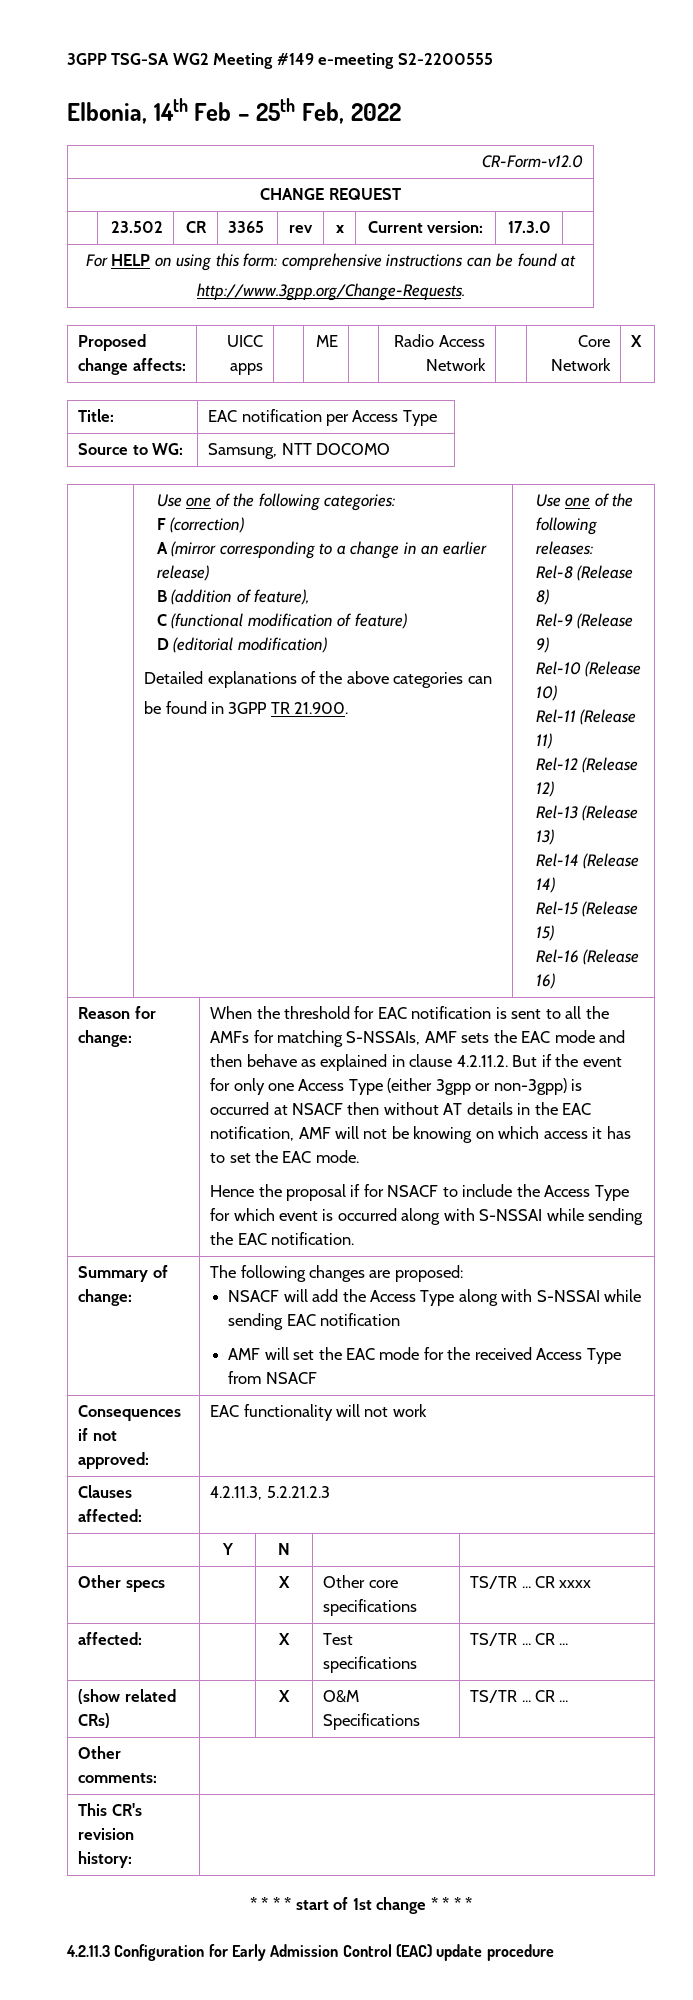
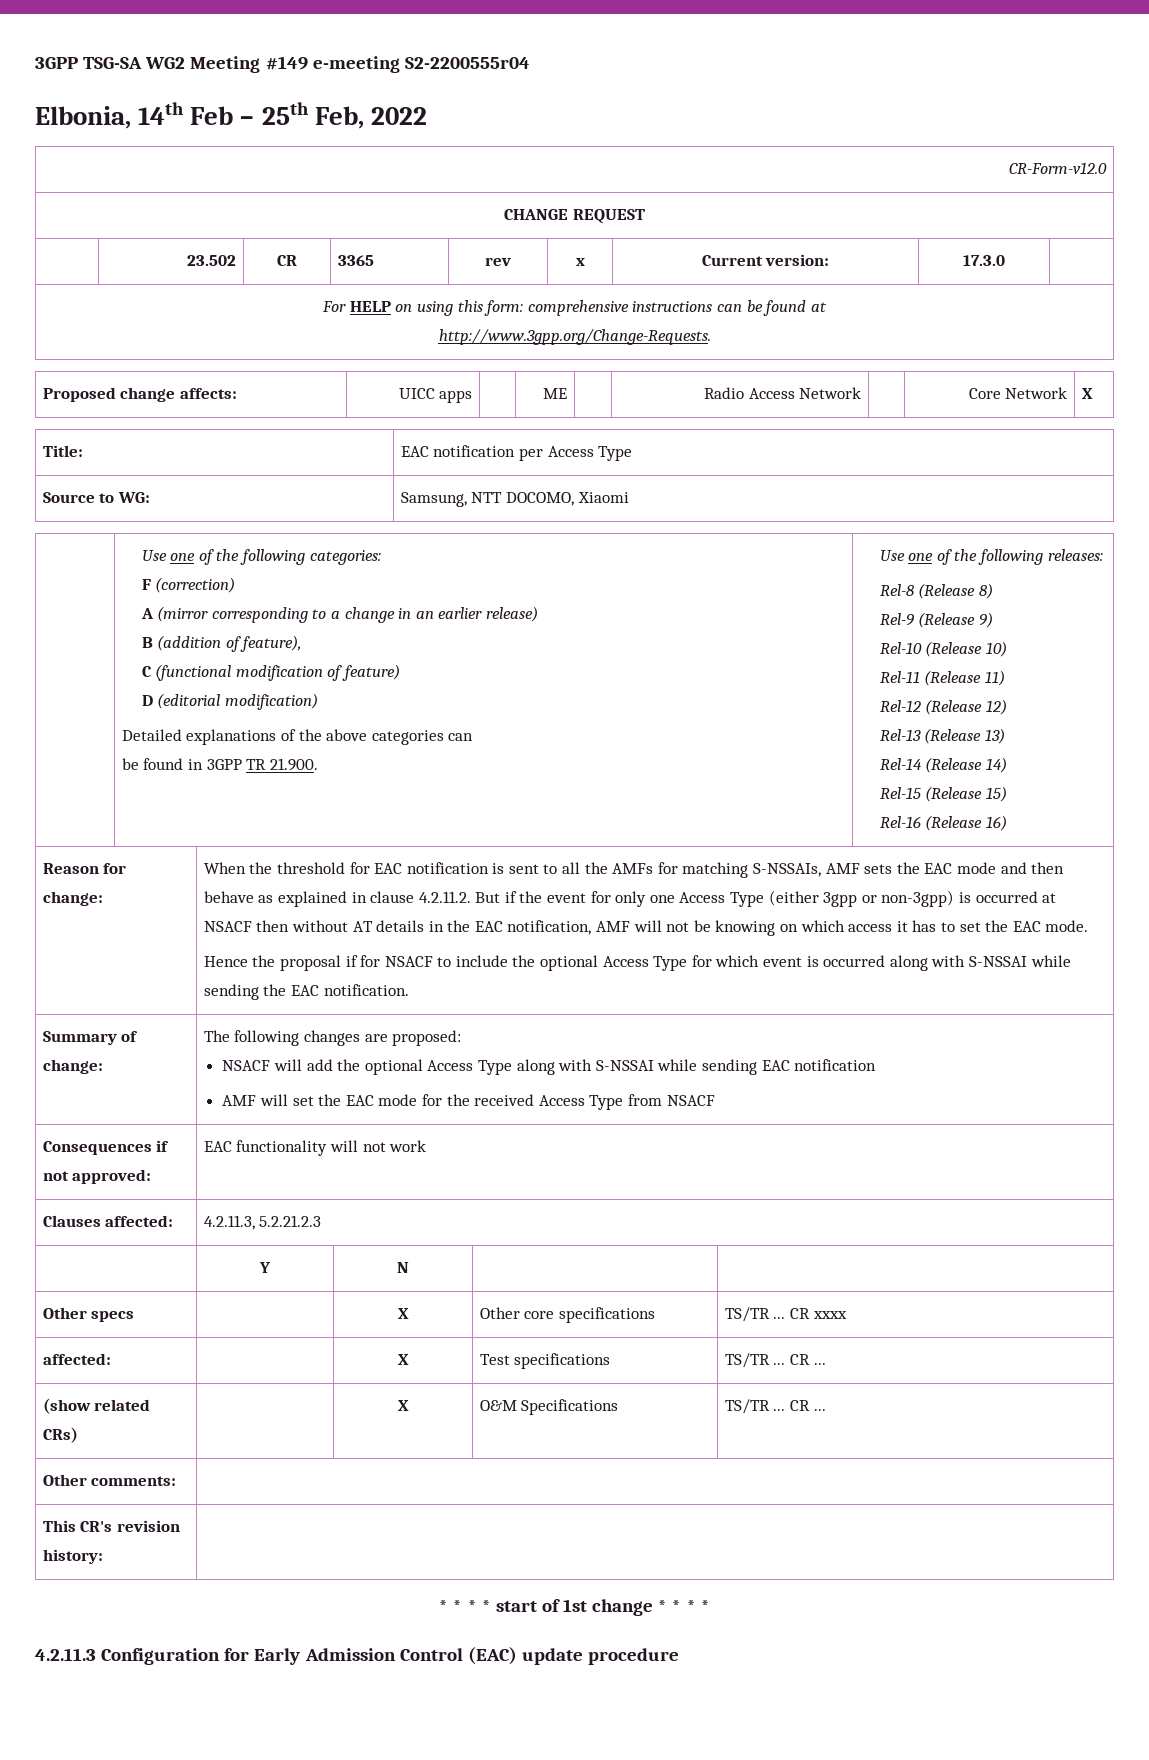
- 3GPP TSG-SA WG2 Meeting #149 e-meeting S2-2200555
+ 3GPP TSG-SA WG2 Meeting #149 e-meeting S2-2200555r04
- Source to WG: | Samsung, NTT DOCOMO
+ Source to WG: | Samsung, NTT DOCOMO, Xiaomi
- Hence the proposal if for NSACF to include the Access Type for which event is occurred along with S-NSSAI while sending the EAC notification.
+ Hence the proposal if for NSACF to include the optional Access Type for which event is occurred along with S-NSSAI while sending the EAC notification.
  Summary of change: | The following changes are proposed:
- NSACF will add the Access Type along with S-NSSAI while sending EAC notification
+ NSACF will add the optional Access Type along with S-NSSAI while sending EAC notification

